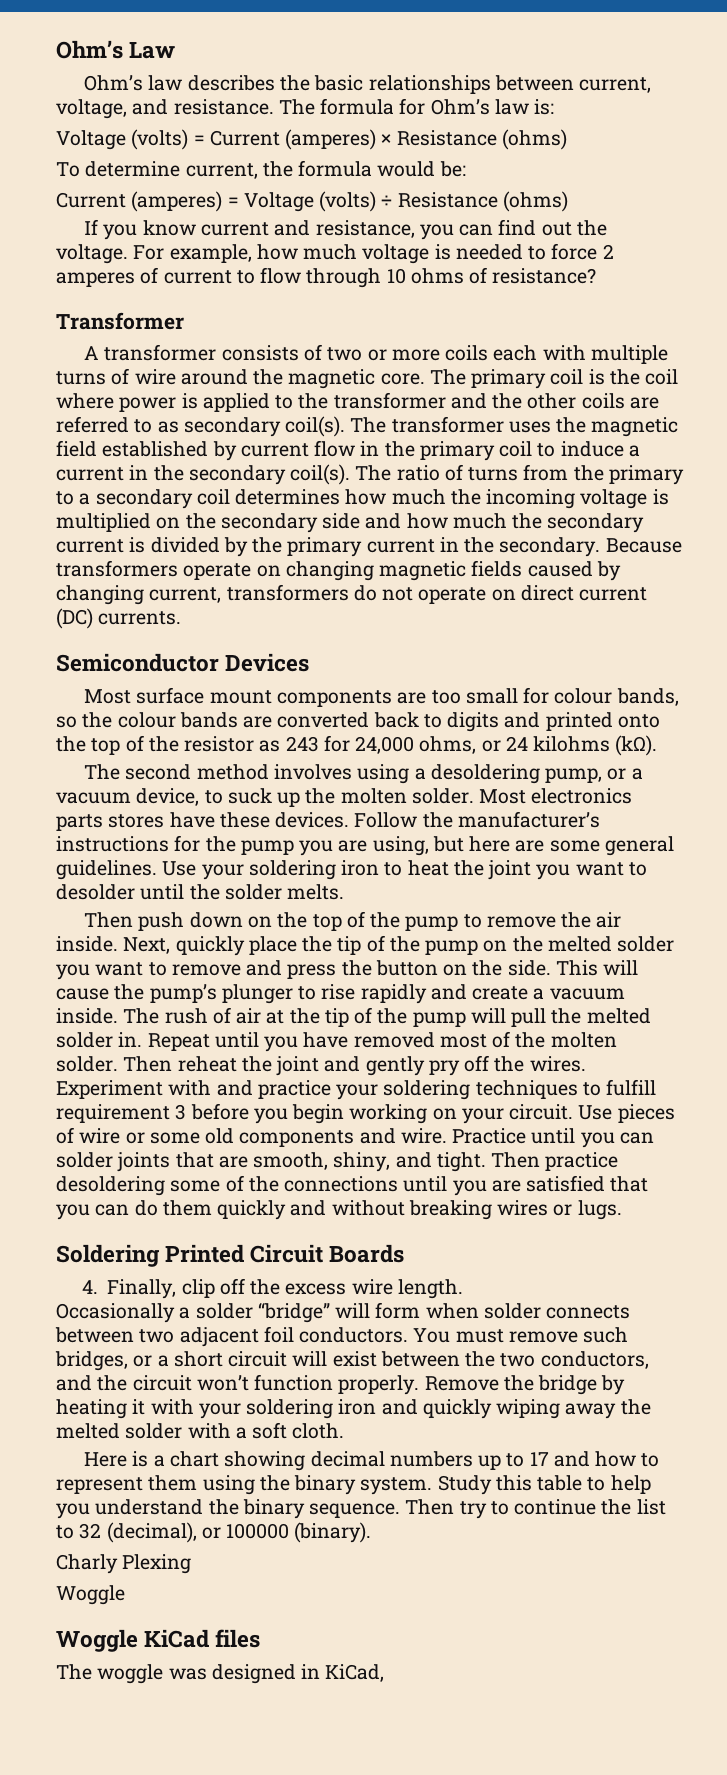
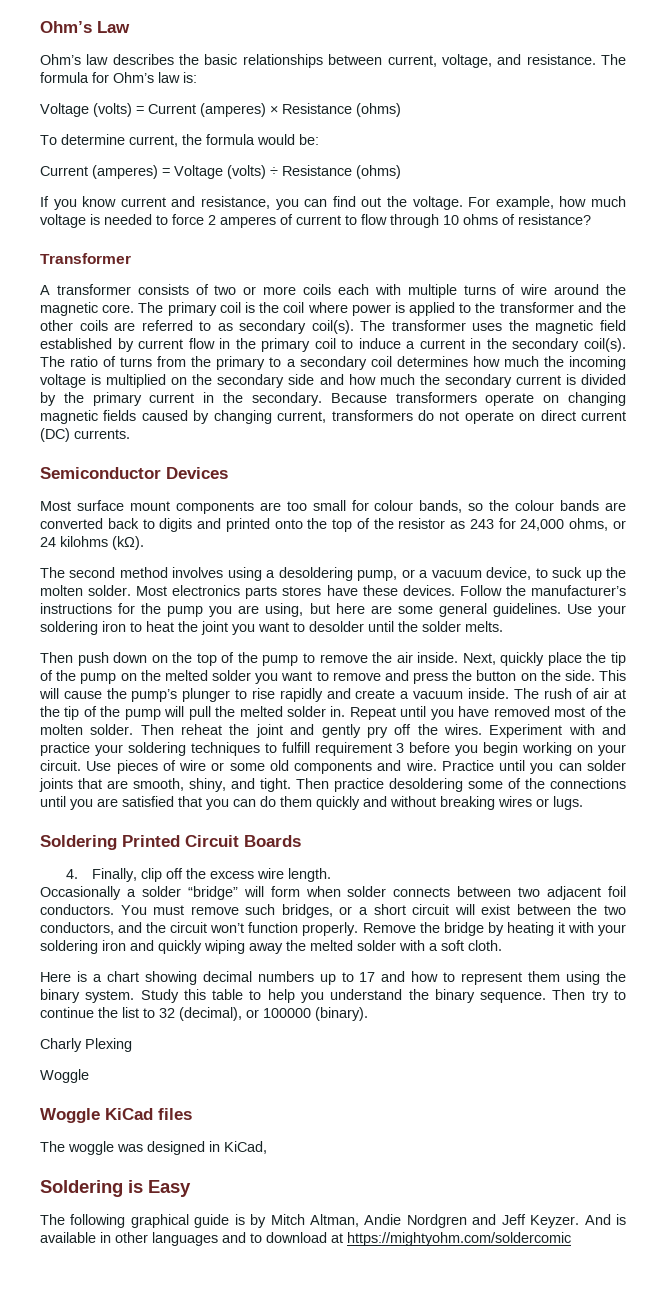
+ Soldering is Easy
+ The following graphical guide is by Mitch Altman, Andie Nordgren and Jeff Keyzer. And is available in other languages and to download at https://mightyohm.com/soldercomic

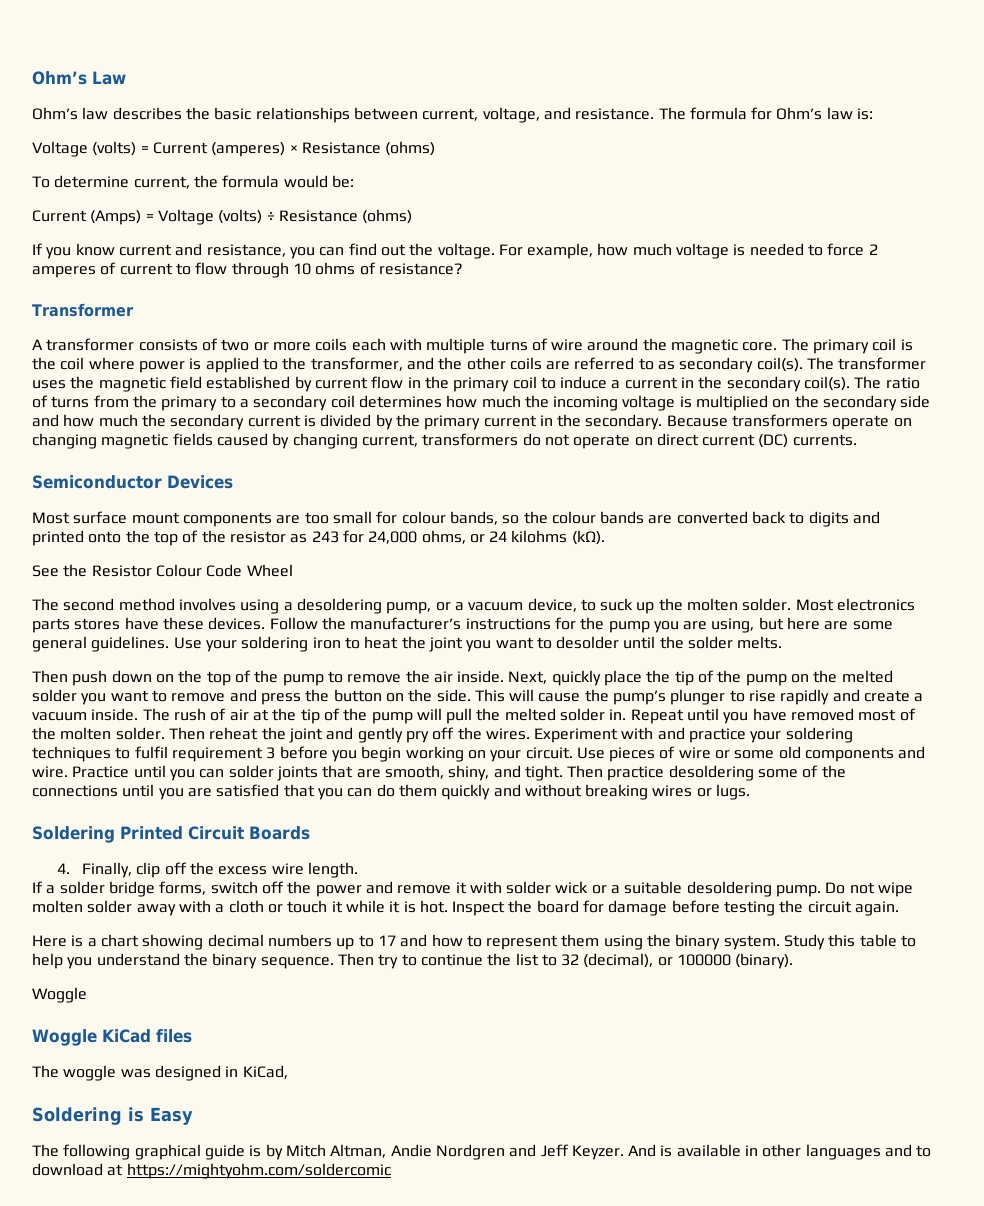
- Current (amperes) = Voltage (volts) ÷ Resistance (ohms)
+ Current (Amps) = Voltage (volts) ÷ Resistance (ohms)
- The primary coil is the coil where power is applied to the transformer and the other coils are referred to as secondary coil(s).
+ The primary coil is the coil where power is applied to the transformer, and the other coils are referred to as secondary coil(s).
+ See the Resistor Colour Code Wheel
- Experiment with and practice your soldering techniques to fulfill requirement 3 before you begin working on your circuit.
+ Experiment with and practice your soldering techniques to fulfil requirement 3 before you begin working on your circuit.
- Occasionally a solder “bridge” will form when solder connects between two adjacent foil conductors. You must remove such bridges, or a short circuit will exist between the two conductors, and the circuit won’t function properly. Remove the bridge by heating it with your soldering iron and quickly wiping away the melted solder with a soft cloth.
+ If a solder bridge forms, switch off the power and remove it with solder wick or a suitable desoldering pump. Do not wipe molten solder away with a cloth or touch it while it is hot. Inspect the board for damage before testing the circuit again.
- Charly Plexing

